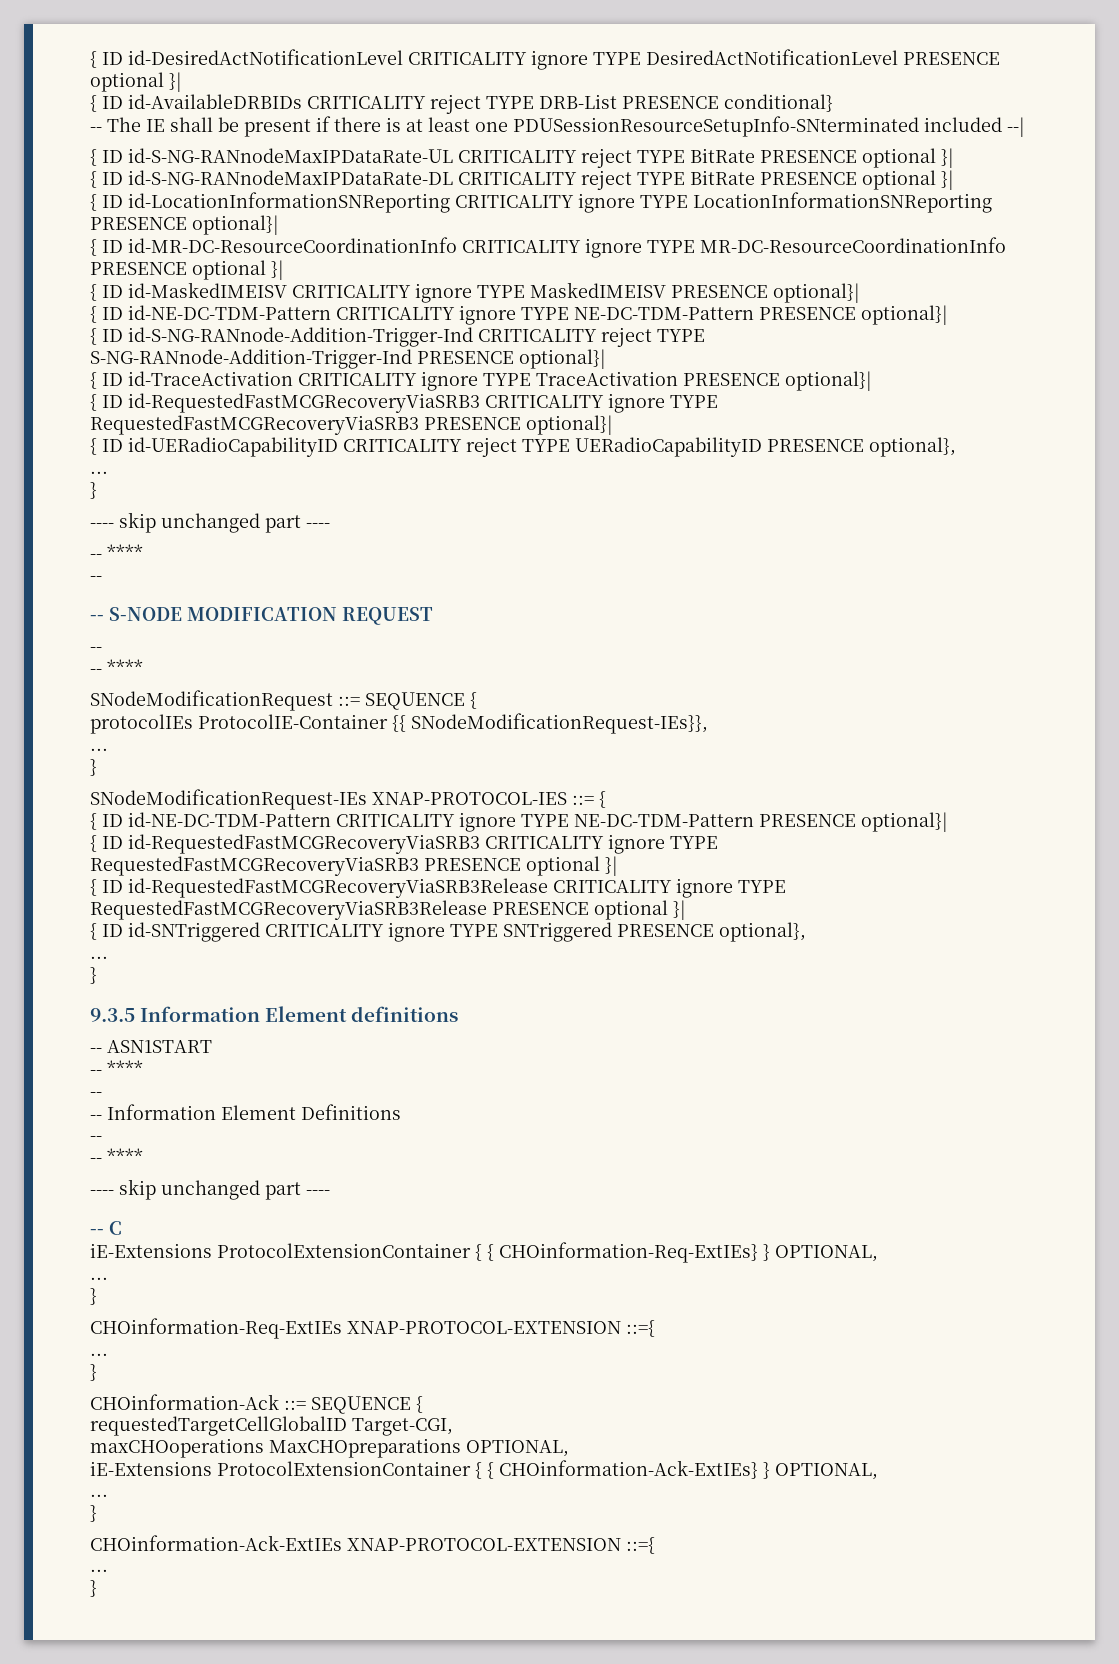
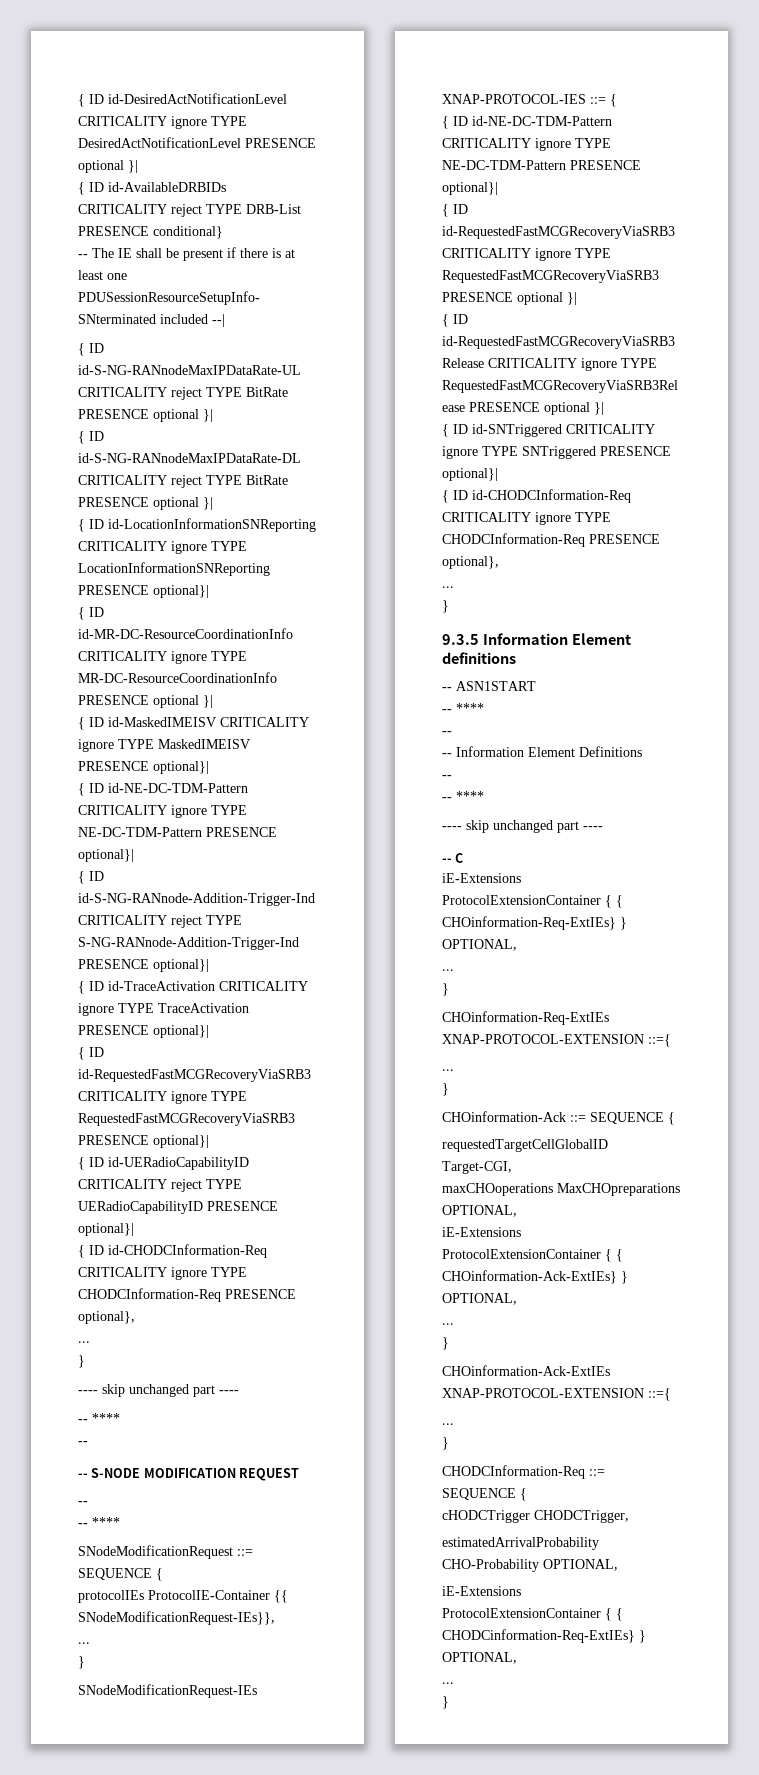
- { ID id-UERadioCapabilityID CRITICALITY reject TYPE UERadioCapabilityID PRESENCE optional},
+ { ID id-UERadioCapabilityID CRITICALITY reject TYPE UERadioCapabilityID PRESENCE optional}|
+ { ID id-CHODCInformation-Req CRITICALITY ignore TYPE CHODCInformation-Req PRESENCE optional},
- { ID id-SNTriggered CRITICALITY ignore TYPE SNTriggered PRESENCE optional},
+ { ID id-SNTriggered CRITICALITY ignore TYPE SNTriggered PRESENCE optional}|
+ { ID id-CHODCInformation-Req CRITICALITY ignore TYPE CHODCInformation-Req PRESENCE optional},
+ CHODCInformation-Req ::= SEQUENCE {
+ cHODCTrigger CHODCTrigger,
+ estimatedArrivalProbability CHO-Probability OPTIONAL,
+ iE-Extensions ProtocolExtensionContainer { { CHODCinformation-Req-ExtIEs} } OPTIONAL,
+ ...
+ }

